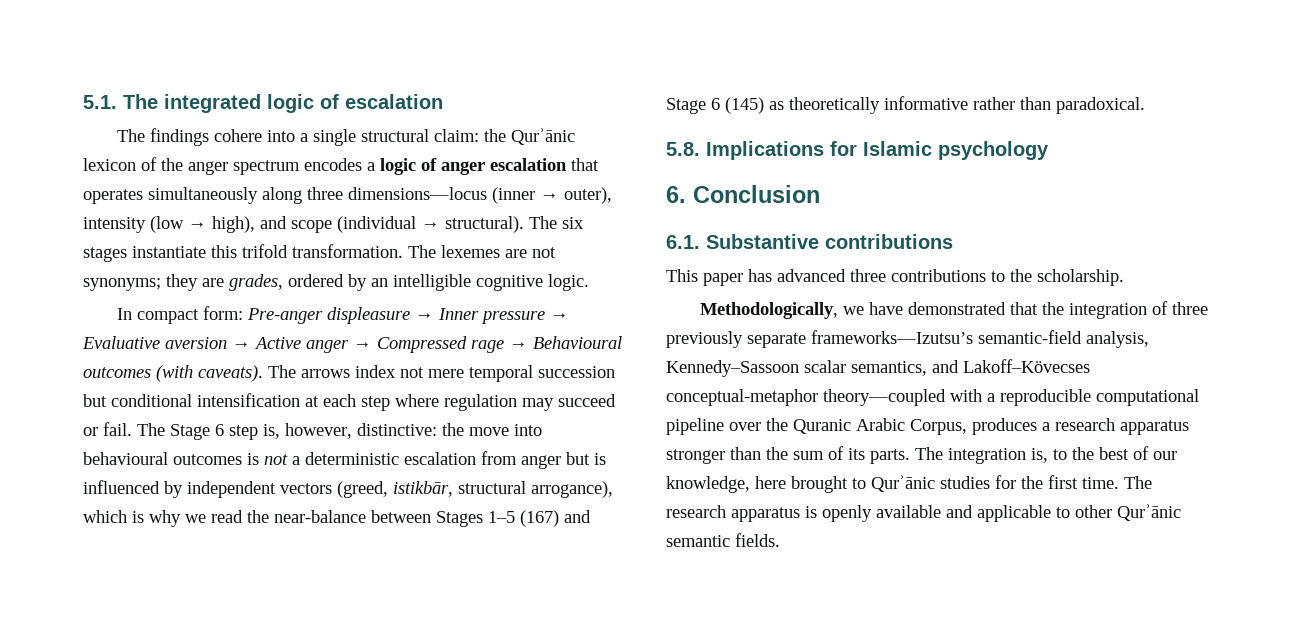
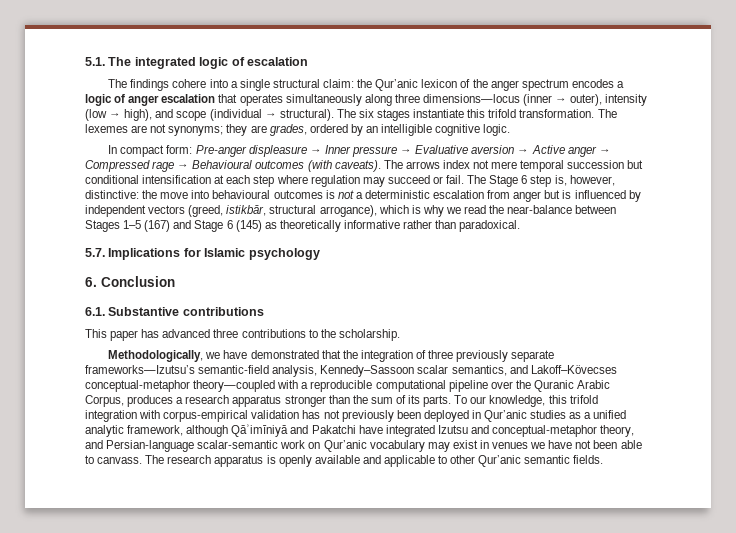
- The findings cohere into a single structural claim: the Qurʾānic lexicon of the anger spectrum encodes a logic of anger escalation that operates simultaneously along three dimensions—locus (inner → outer), intensity (low → high), and scope (individual → structural).
+ The findings cohere into a single structural claim: the Qur’anic lexicon of the anger spectrum encodes a logic of anger escalation that operates simultaneously along three dimensions—locus (inner → outer), intensity (low → high), and scope (individual → structural).
- 5.8. Implications for Islamic psychology
+ 5.7. Implications for Islamic psychology
- The integration is, to the best of our knowledge, here brought to Qurʾānic studies for the first time.
+ To our knowledge, this trifold integration with corpus-empirical validation has not previously been deployed in Qur’anic studies as a unified analytic framework, although Qāʾimīniyā and Pakatchi have integrated Izutsu and conceptual-metaphor theory, and Persian-language scalar-semantic work on Qur’anic vocabulary may exist in venues we have not been able to canvass.
- The research apparatus is openly available and applicable to other Qurʾānic semantic fields.
+ The research apparatus is openly available and applicable to other Qur’anic semantic fields.

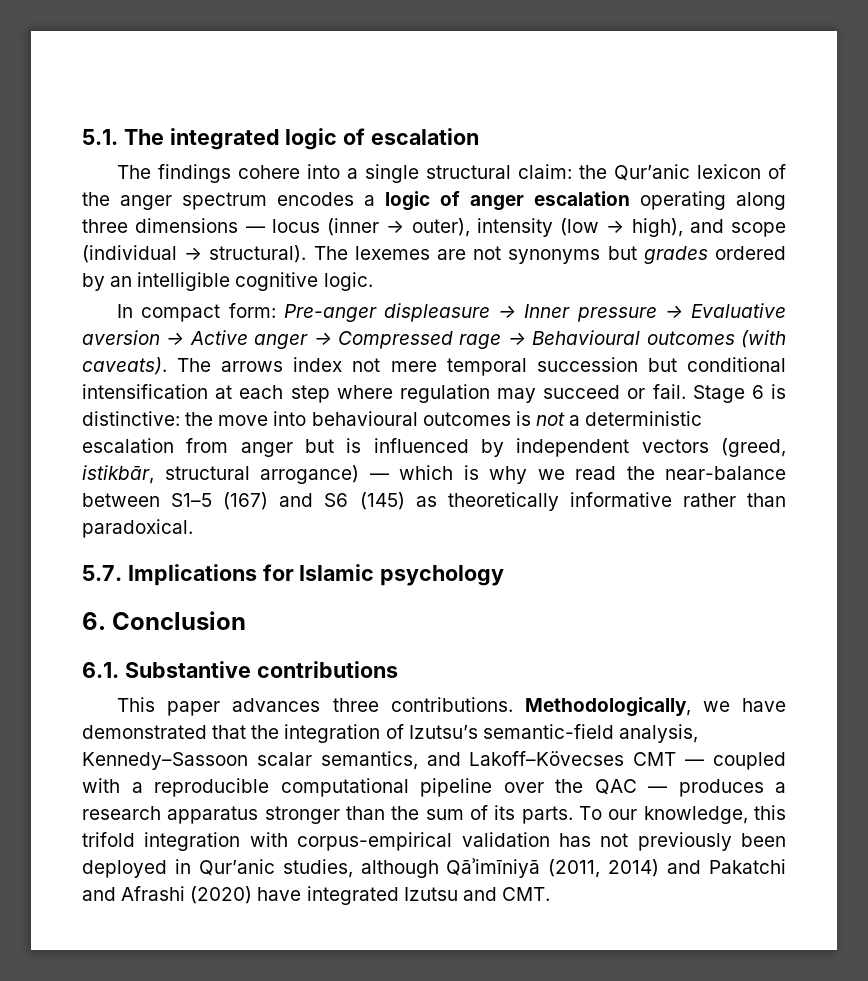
- The findings cohere into a single structural claim: the Qur’anic lexicon of the anger spectrum encodes a logic of anger escalation that operates simultaneously along three dimensions—locus (inner → outer), intensity (low → high), and scope (individual → structural).
+ The findings cohere into a single structural claim: the Qur’anic lexicon of the anger spectrum encodes a logic of anger escalation operating along three dimensions — locus (inner → outer), intensity (low → high), and scope (individual → structural).
- The six stages instantiate this trifold transformation. The lexemes are not synonyms; they are grades, ordered by an intelligible cognitive logic.
+ The lexemes are not synonyms but grades ordered by an intelligible cognitive logic.
- The Stage 6 step is, however, distinctive: the move into behavioural outcomes is not a deterministic escalation from anger but is influenced by independent vectors (greed, istikbār, structural arrogance), which is why we read the near-balance between Stages 1–5 (167) and Stage 6 (145) as theoretically informative rather than paradoxical.
+ Stage 6 is distinctive: the move into behavioural outcomes is not a deterministic escalation from anger but is influenced by independent vectors (greed, istikbār, structural arrogance) — which is why we read the near-balance between S1–5 (167) and S6 (145) as theoretically informative rather than paradoxical.
- This paper has advanced three contributions to the scholarship.
- Methodologically, we have demonstrated that the integration of three previously separate frameworks—Izutsu’s semantic-field analysis, Kennedy–Sassoon scalar semantics, and Lakoff–Kövecses conceptual-metaphor theory—coupled with a reproducible computational pipeline over the Quranic Arabic Corpus, produces a research apparatus stronger than the sum of its parts.
+ This paper advances three contributions. Methodologically, we have demonstrated that the integration of Izutsu’s semantic-field analysis, Kennedy–Sassoon scalar semantics, and Lakoff–Kövecses CMT — coupled with a reproducible computational pipeline over the QAC — produces a research apparatus stronger than the sum of its parts.
- To our knowledge, this trifold integration with corpus-empirical validation has not previously been deployed in Qur’anic studies as a unified analytic framework, although Qāʾimīniyā and Pakatchi have integrated Izutsu and conceptual-metaphor theory, and Persian-language scalar-semantic work on Qur’anic vocabulary may exist in venues we have not been able to canvass. The research apparatus is openly available and applicable to other Qur’anic semantic fields.
+ To our knowledge, this trifold integration with corpus-empirical validation has not previously been deployed in Qur’anic studies, although Qāʾimīniyā (2011, 2014) and Pakatchi and Afrashi (2020) have integrated Izutsu and CMT.

